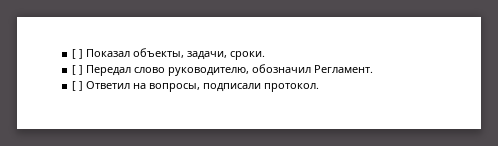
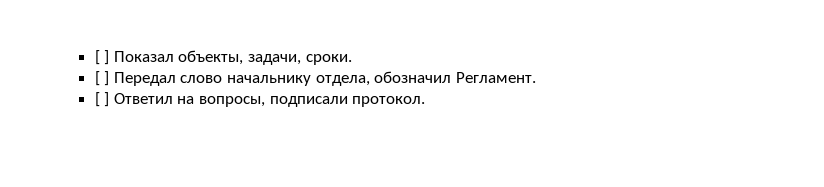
- [ ] Передал слово руководителю, обозначил Регламент.
+ [ ] Передал слово начальнику отдела, обозначил Регламент.

